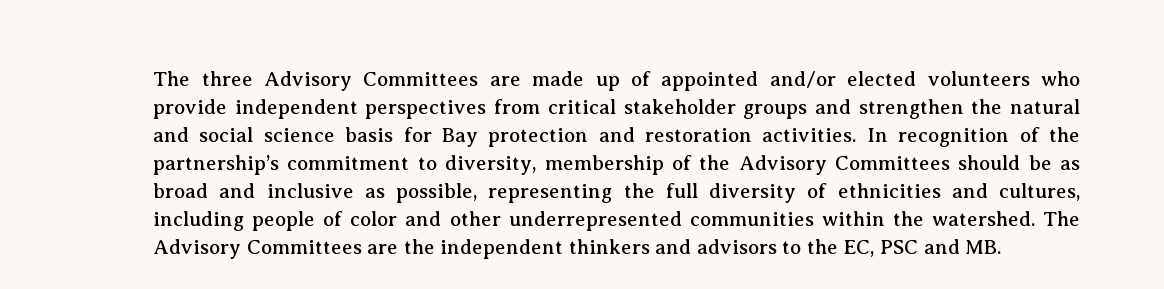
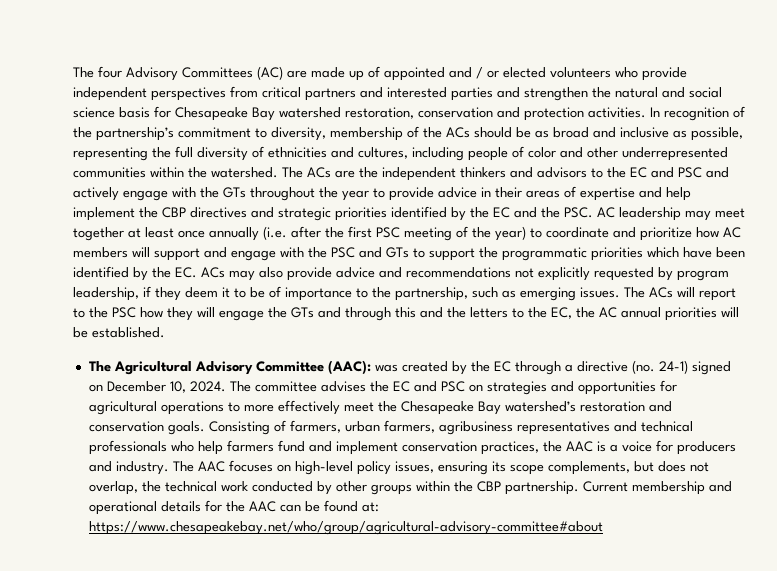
- The three Advisory Committees are made up of appointed and/or elected volunteers who provide independent perspectives from critical stakeholder groups and strengthen the natural and social science basis for Bay protection and restoration activities.
+ The four Advisory Committees (AC) are made up of appointed and / or elected volunteers who provide independent perspectives from critical partners and interested parties and strengthen the natural and social science basis for Chesapeake Bay watershed restoration, conservation and protection activities.
- In recognition of the partnership’s commitment to diversity, membership of the Advisory Committees should be as broad and inclusive as possible, representing the full diversity of ethnicities and cultures, including people of color and other underrepresented communities within the watershed.
+ In recognition of the partnership’s commitment to diversity, membership of the ACs should be as broad and inclusive as possible, representing the full diversity of ethnicities and cultures, including people of color and other underrepresented communities within the watershed.
- The Advisory Committees are the independent thinkers and advisors to the EC, PSC and MB.
+ The ACs are the independent thinkers and advisors to the EC and PSC and actively engage with the GTs throughout the year to provide advice in their areas of expertise and help implement the CBP directives and strategic priorities identified by the EC and the PSC. AC leadership may meet together at least once annually (i.e. after the first PSC meeting of the year) to coordinate and prioritize how AC members will support and engage with the PSC and GTs to support the programmatic priorities which have been identified by the EC. ACs may also provide advice and recommendations not explicitly requested by program leadership, if they deem it to be of importance to the partnership, such as emerging issues. The ACs will report to the PSC how they will engage the GTs and through this and the letters to the EC, the AC annual priorities will be established.
+ The Agricultural Advisory Committee (AAC): was created by the EC through a directive (no. 24-1) signed on December 10, 2024. The committee advises the EC and PSC on strategies and opportunities for agricultural operations to more effectively meet the Chesapeake Bay watershed’s restoration and conservation goals. Consisting of farmers, urban farmers, agribusiness representatives and technical professionals who help farmers fund and implement conservation practices, the AAC is a voice for producers and industry. The AAC focuses on high-level policy issues, ensuring its scope complements, but does not overlap, the technical work conducted by other groups within the CBP partnership. Current membership and operational details for the AAC can be found at: https://www.chesapeakebay.net/who/group/agricultural-advisory-committee#about

